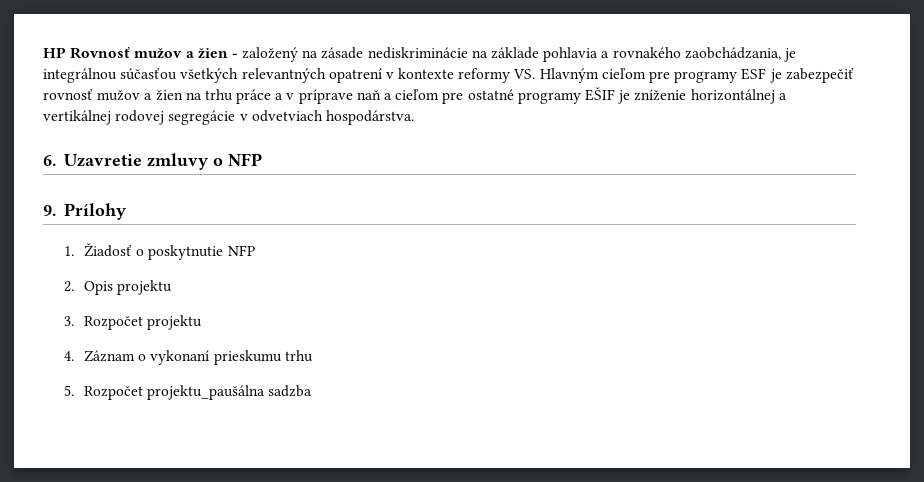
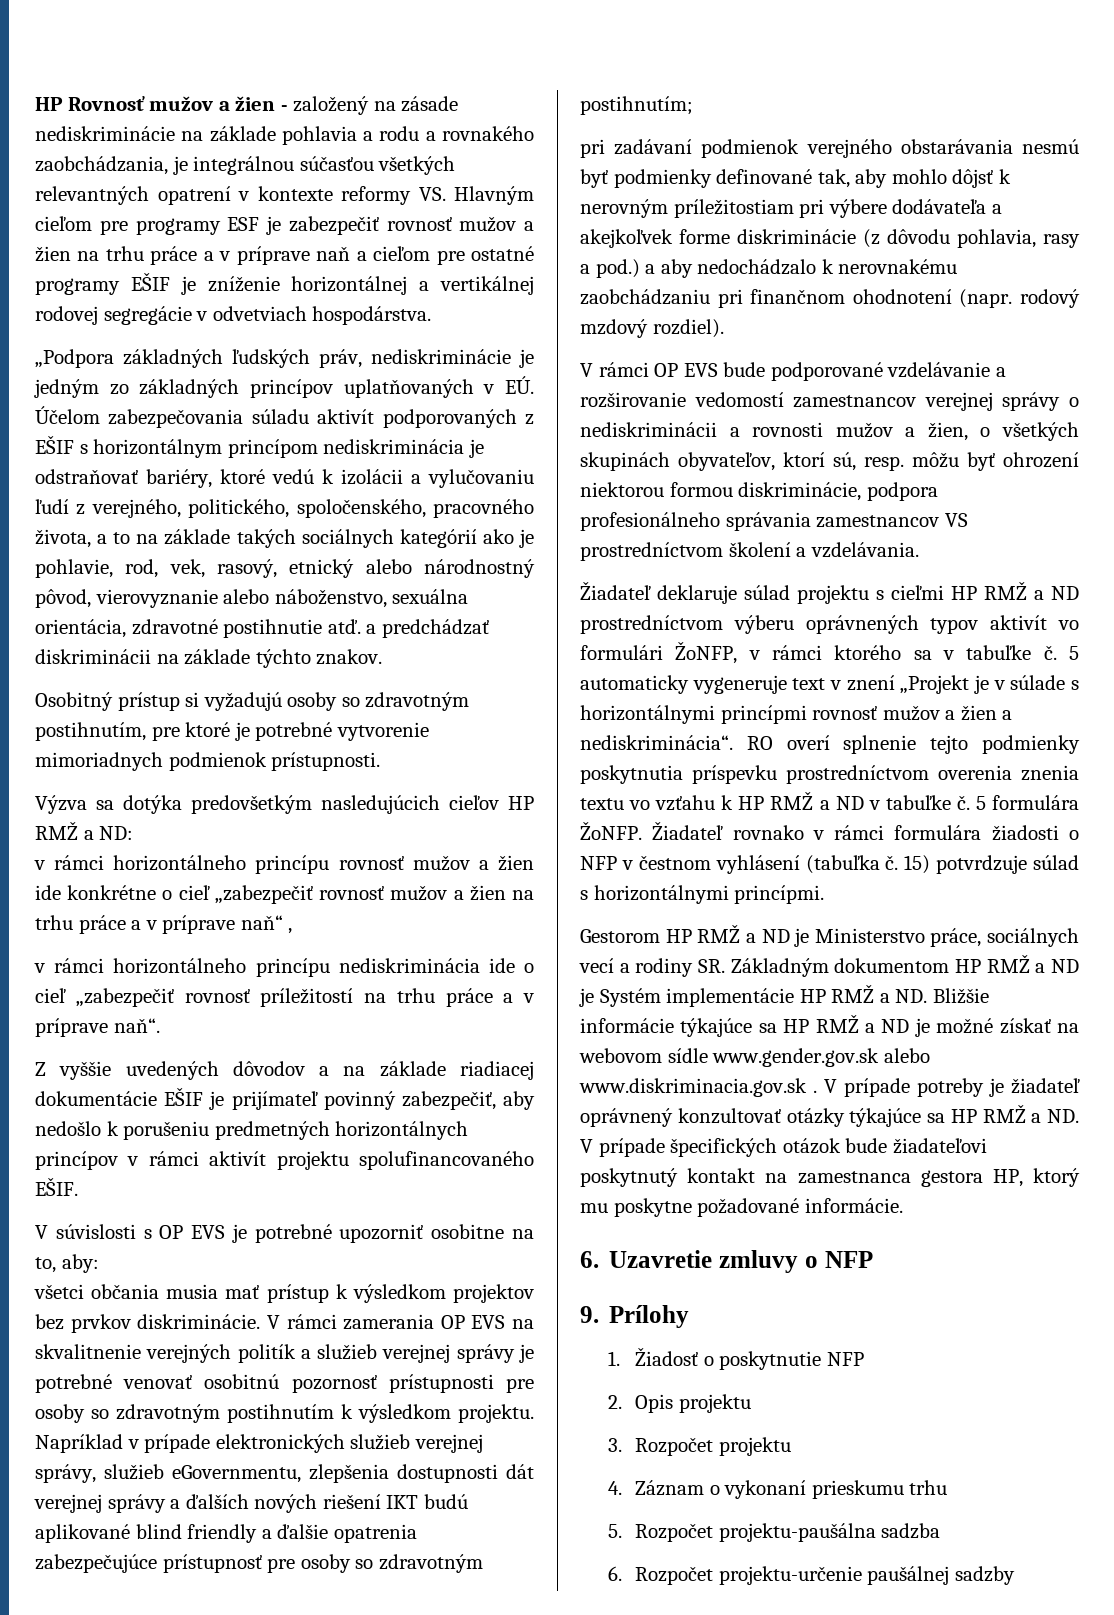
- HP Rovnosť mužov a žien - založený na zásade nediskriminácie na základe pohlavia a rovnakého zaobchádzania, je integrálnou súčasťou všetkých relevantných opatrení v kontexte reformy VS. Hlavným cieľom pre programy ESF je zabezpečiť rovnosť mužov a žien na trhu práce a v príprave naň a cieľom pre ostatné programy EŠIF je zníženie horizontálnej a vertikálnej rodovej segregácie v odvetviach hospodárstva.
+ HP Rovnosť mužov a žien - založený na zásade nediskriminácie na základe pohlavia a rodu a rovnakého zaobchádzania, je integrálnou súčasťou všetkých relevantných opatrení v kontexte reformy VS. Hlavným cieľom pre programy ESF je zabezpečiť rovnosť mužov a žien na trhu práce a v príprave naň a cieľom pre ostatné programy EŠIF je zníženie horizontálnej a vertikálnej rodovej segregácie v odvetviach hospodárstva.
+ „Podpora základných ľudských práv, nediskriminácie je jedným zo základných princípov uplatňovaných v EÚ. Účelom zabezpečovania súladu aktivít podporovaných z EŠIF s horizontálnym princípom nediskriminácia je odstraňovať bariéry, ktoré vedú k izolácii a vylučovaniu ľudí z verejného, politického, spoločenského, pracovného života, a to na základe takých sociálnych kategórií ako je pohlavie, rod, vek, rasový, etnický alebo národnostný pôvod, vierovyznanie alebo náboženstvo, sexuálna orientácia, zdravotné postihnutie atď. a predchádzať diskriminácii na základe týchto znakov.
+ Osobitný prístup si vyžadujú osoby so zdravotným postihnutím, pre ktoré je potrebné vytvorenie mimoriadnych podmienok prístupnosti.
+ Výzva sa dotýka predovšetkým nasledujúcich cieľov HP RMŽ a ND:
+ v rámci horizontálneho princípu rovnosť mužov a žien ide konkrétne o cieľ „zabezpečiť rovnosť mužov a žien na trhu práce a v príprave naň“ ,
+ v rámci horizontálneho princípu nediskriminácia ide o cieľ „zabezpečiť rovnosť príležitostí na trhu práce a v príprave naň“.
+ Z vyššie uvedených dôvodov a na základe riadiacej dokumentácie EŠIF je prijímateľ povinný zabezpečiť, aby nedošlo k porušeniu predmetných horizontálnych princípov v rámci aktivít projektu spolufinancovaného EŠIF.
+ V súvislosti s OP EVS je potrebné upozorniť osobitne na to, aby:
+ všetci občania musia mať prístup k výsledkom projektov bez prvkov diskriminácie. V rámci zamerania OP EVS na skvalitnenie verejných politík a služieb verejnej správy je potrebné venovať osobitnú pozornosť prístupnosti pre osoby so zdravotným postihnutím k výsledkom projektu. Napríklad v prípade elektronických služieb verejnej správy, služieb eGovernmentu, zlepšenia dostupnosti dát verejnej správy a ďalších nových riešení IKT budú aplikované blind friendly a ďalšie opatrenia zabezpečujúce prístupnosť pre osoby so zdravotným postihnutím;
+ pri zadávaní podmienok verejného obstarávania nesmú byť podmienky definované tak, aby mohlo dôjsť k nerovným príležitostiam pri výbere dodávateľa a akejkoľvek forme diskriminácie (z dôvodu pohlavia, rasy a pod.) a aby nedochádzalo k nerovnakému zaobchádzaniu pri finančnom ohodnotení (napr. rodový mzdový rozdiel).
+ V rámci OP EVS bude podporované vzdelávanie a rozširovanie vedomostí zamestnancov verejnej správy o nediskriminácii a rovnosti mužov a žien, o všetkých skupinách obyvateľov, ktorí sú, resp. môžu byť ohrození niektorou formou diskriminácie, podpora profesionálneho správania zamestnancov VS prostredníctvom školení a vzdelávania.
+ Žiadateľ deklaruje súlad projektu s cieľmi HP RMŽ a ND prostredníctvom výberu oprávnených typov aktivít vo formulári ŽoNFP, v rámci ktorého sa v tabuľke č. 5 automaticky vygeneruje text v znení „Projekt je v súlade s horizontálnymi princípmi rovnosť mužov a žien a nediskriminácia“. RO overí splnenie tejto podmienky poskytnutia príspevku prostredníctvom overenia znenia textu vo vzťahu k HP RMŽ a ND v tabuľke č. 5 formulára ŽoNFP. Žiadateľ rovnako v rámci formulára žiadosti o NFP v čestnom vyhlásení (tabuľka č. 15) potvrdzuje súlad s horizontálnymi princípmi.
+ Gestorom HP RMŽ a ND je Ministerstvo práce, sociálnych vecí a rodiny SR. Základným dokumentom HP RMŽ a ND je Systém implementácie HP RMŽ a ND. Bližšie informácie týkajúce sa HP RMŽ a ND je možné získať na webovom sídle www.gender.gov.sk alebo www.diskriminacia.gov.sk . V prípade potreby je žiadateľ oprávnený konzultovať otázky týkajúce sa HP RMŽ a ND. V prípade špecifických otázok bude žiadateľovi poskytnutý kontakt na zamestnanca gestora HP, ktorý mu poskytne požadované informácie.
- 5. Rozpočet projektu_paušálna sadzba
+ 5. Rozpočet projektu-paušálna sadzba
+ 6. Rozpočet projektu-určenie paušálnej sadzby

